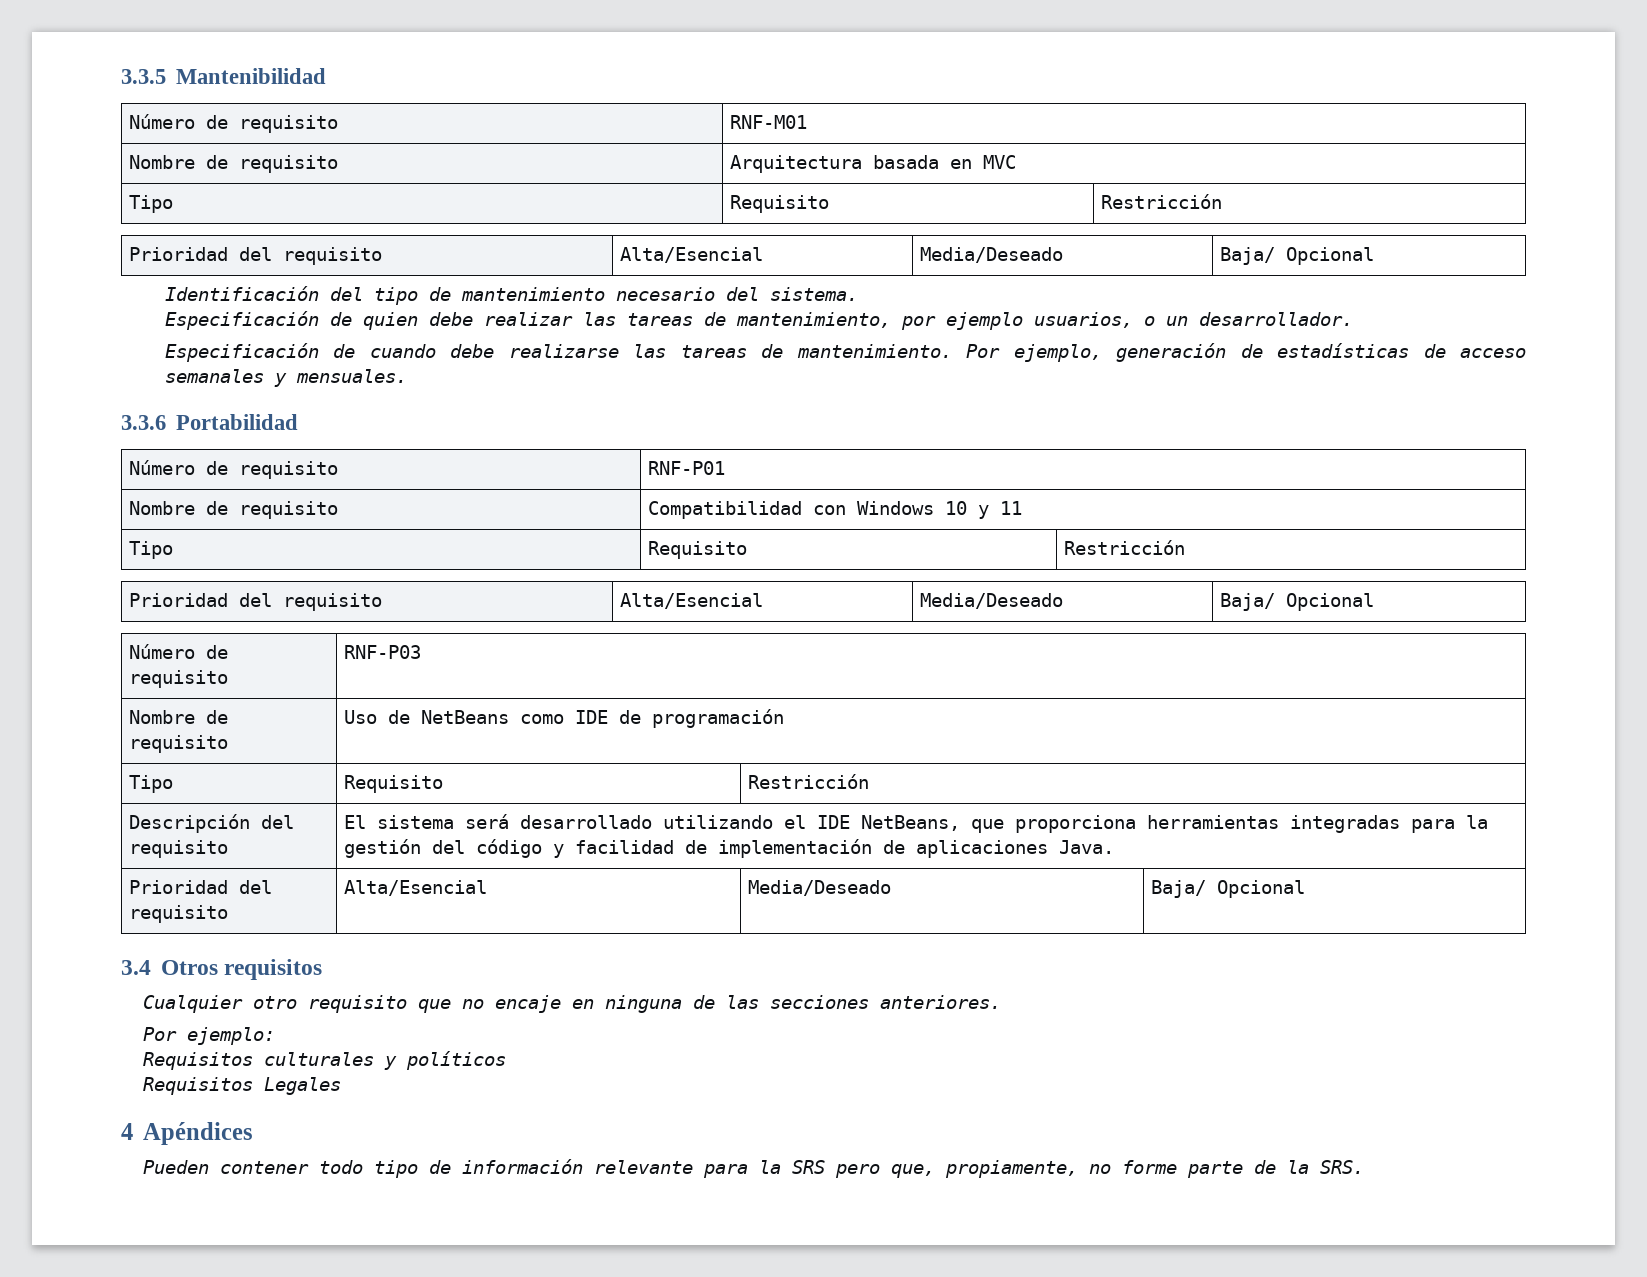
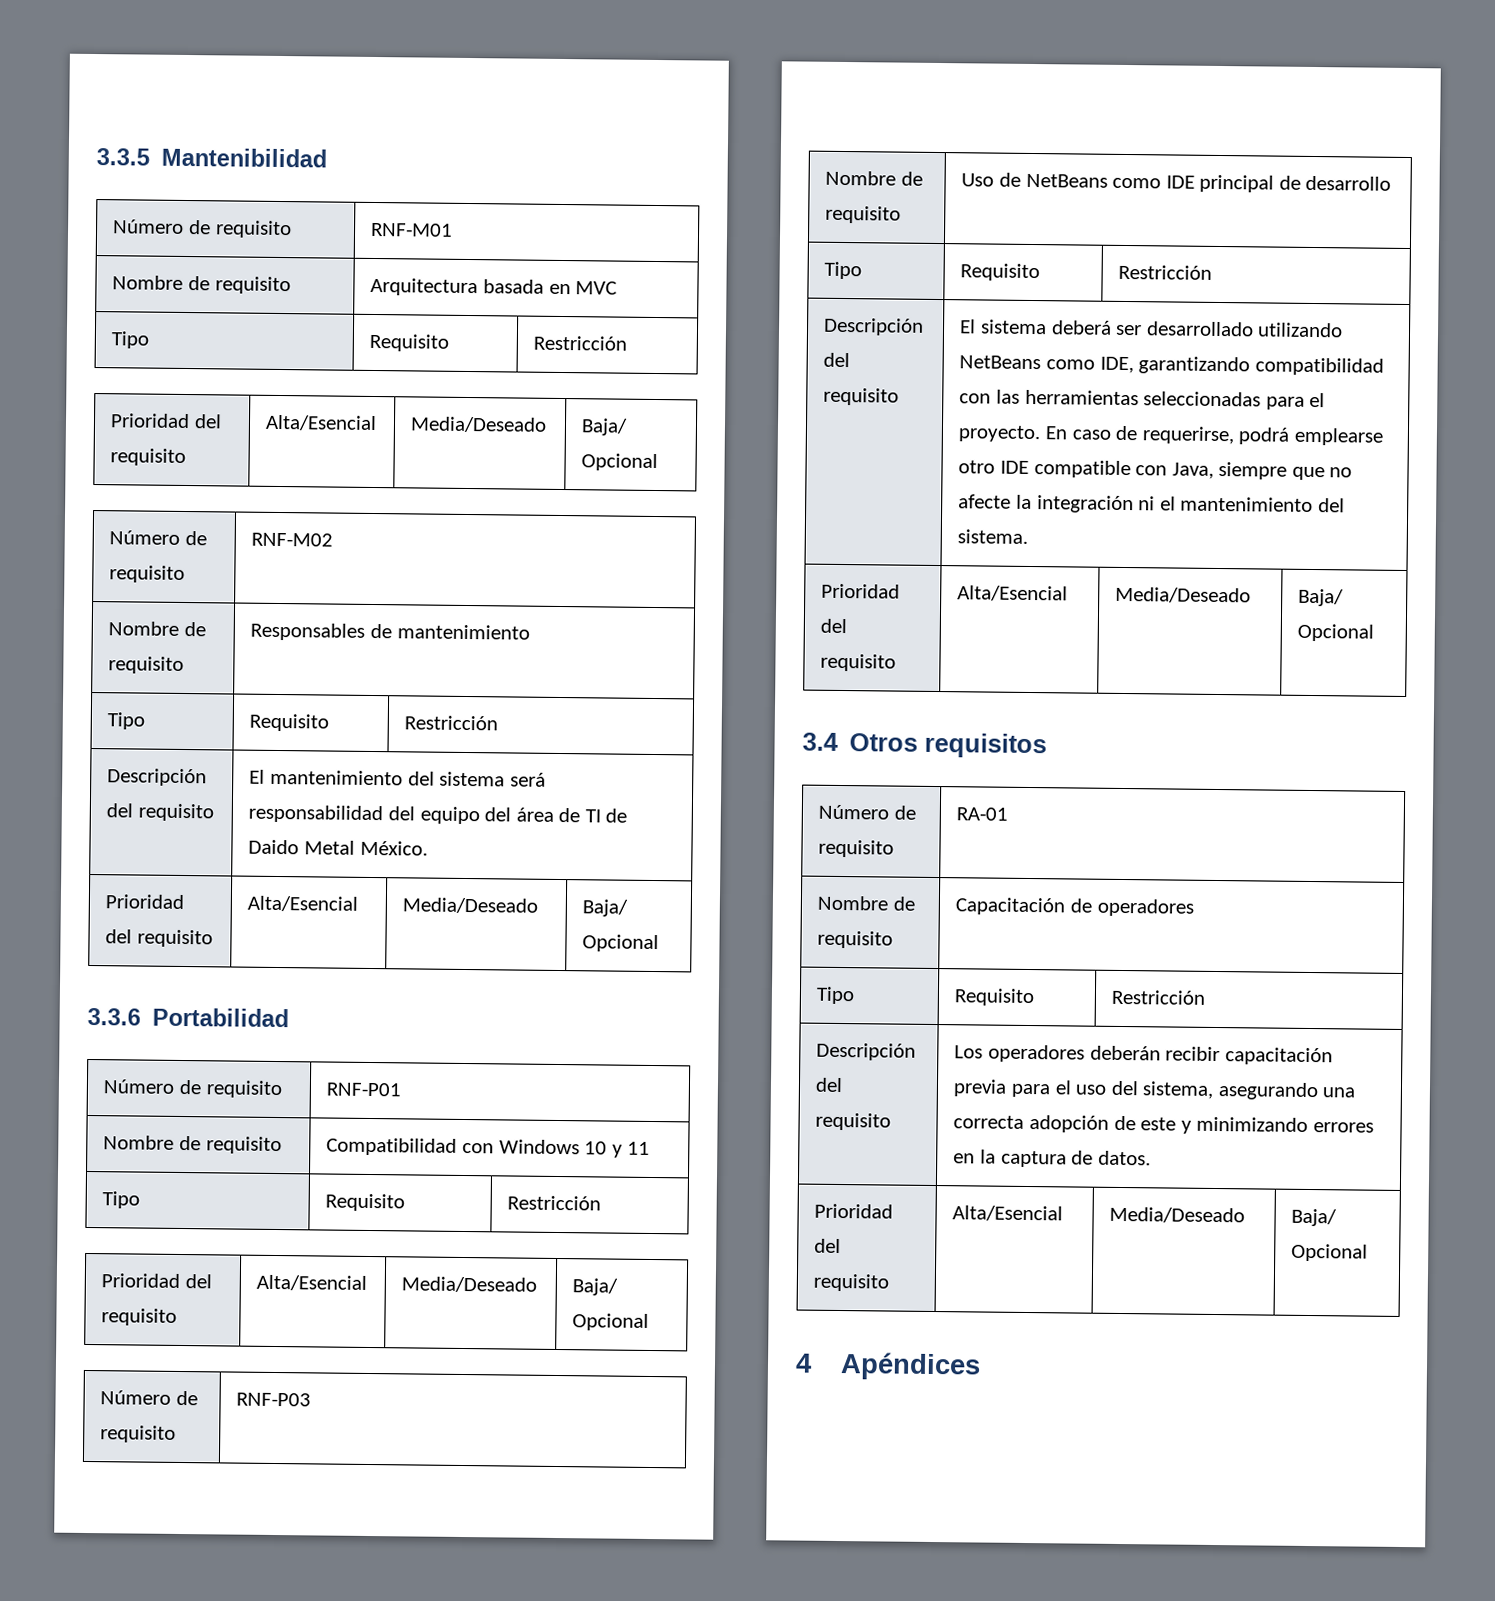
- Identificación del tipo de mantenimiento necesario del sistema.
- Especificación de quien debe realizar las tareas de mantenimiento, por ejemplo usuarios, o un desarrollador.
- Especificación de cuando debe realizarse las tareas de mantenimiento. Por ejemplo, generación de estadísticas de acceso semanales y mensuales.
+ Número de requisito | RNF-M02
+ Nombre de requisito | Responsables de mantenimiento
+ Tipo | Requisito | Restricción
+ Descripción del requisito | El mantenimiento del sistema será responsabilidad del equipo del área de TI de Daido Metal México.
+ Prioridad del requisito | Alta/Esencial | Media/Deseado | Baja/ Opcional
- Nombre de requisito | Uso de NetBeans como IDE de programación
+ Nombre de requisito | Uso de NetBeans como IDE principal de desarrollo
- El sistema será desarrollado utilizando el IDE NetBeans, que proporciona herramientas integradas para la gestión del código y facilidad de implementación de aplicaciones Java.
+ El sistema deberá ser desarrollado utilizando NetBeans como IDE, garantizando compatibilidad con las herramientas seleccionadas para el proyecto. En caso de requerirse, podrá emplearse otro IDE compatible con Java, siempre que no afecte la integración ni el mantenimiento del sistema.
- Cualquier otro requisito que no encaje en ninguna de las secciones anteriores.
- Por ejemplo:
- Requisitos culturales y políticos
- Requisitos Legales
+ Número de requisito | RA-01
+ Nombre de requisito | Capacitación de operadores
+ Tipo | Requisito | Restricción
+ Descripción del requisito | Los operadores deberán recibir capacitación previa para el uso del sistema, asegurando una correcta adopción de este y minimizando errores en la captura de datos.
+ Prioridad del requisito | Alta/Esencial | Media/Deseado | Baja/ Opcional
  4 Apéndices
- Pueden contener todo tipo de información relevante para la SRS pero que, propiamente, no forme parte de la SRS.

